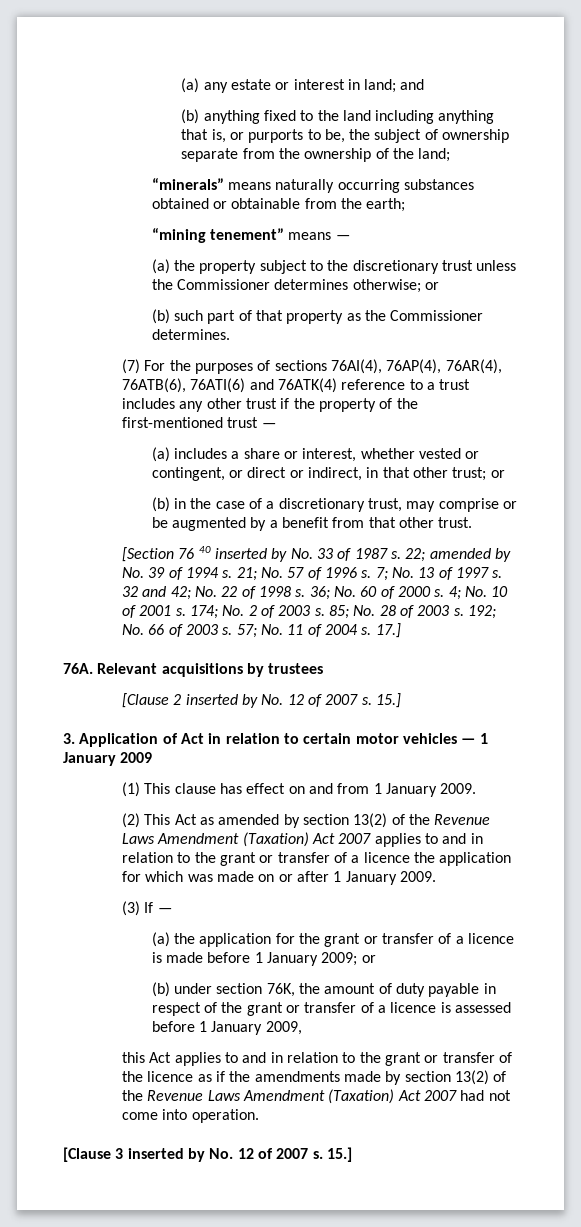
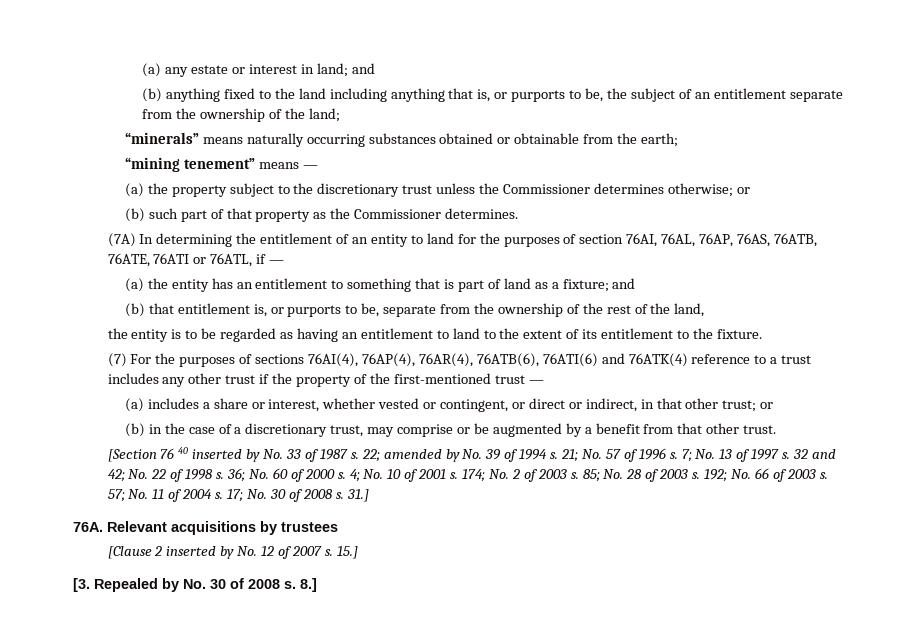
- (b) anything fixed to the land including anything that is, or purports to be, the subject of ownership separate from the ownership of the land;
+ (b) anything fixed to the land including anything that is, or purports to be, the subject of an entitlement separate from the ownership of the land;
+ (7A) In determining the entitlement of an entity to land for the purposes of section 76AI, 76AL, 76AP, 76AS, 76ATB, 76ATE, 76ATI or 76ATL, if —
+ (a) the entity has an entitlement to something that is part of land as a fixture; and
+ (b) that entitlement is, or purports to be, separate from the ownership of the rest of the land,
+ the entity is to be regarded as having an entitlement to land to the extent of its entitlement to the fixture.
- 17.]
+ 17; No. 30 of 2008 s. 31.]
- 3. Application of Act in relation to certain motor vehicles — 1 January 2009
- (1) This clause has effect on and from 1 January 2009.
- (2) This Act as amended by section 13(2) of the Revenue Laws Amendment (Taxation) Act 2007 applies to and in relation to the grant or transfer of a licence the application for which was made on or after 1 January 2009.
- (3) If —
- (a) the application for the grant or transfer of a licence is made before 1 January 2009; or
- (b) under section 76K, the amount of duty payable in respect of the grant or transfer of a licence is assessed before 1 January 2009,
- this Act applies to and in relation to the grant or transfer of the licence as if the amendments made by section 13(2) of the Revenue Laws Amendment (Taxation) Act 2007 had not come into operation.
- [Clause 3 inserted by No. 12 of 2007 s. 15.]
+ [3. Repealed by No. 30 of 2008 s. 8.]

